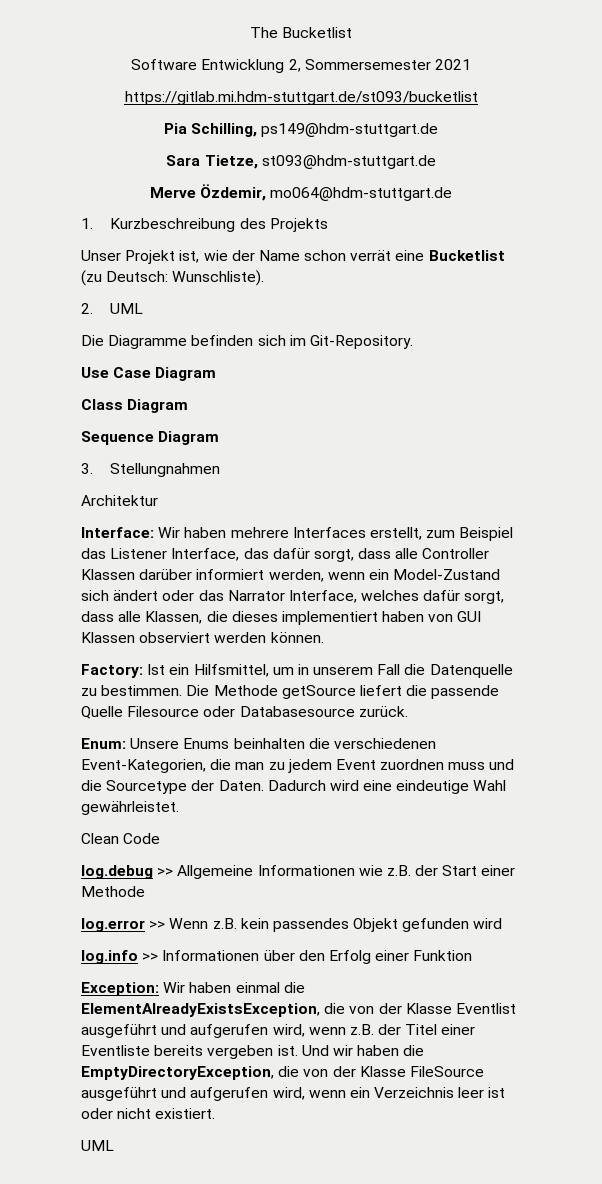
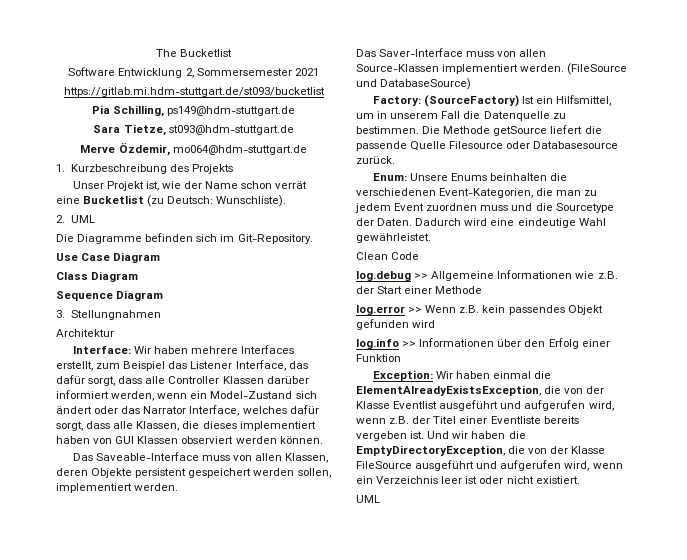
+ Das Saveable-Interface muss von allen Klassen, deren Objekte persistent gespeichert werden sollen, implementiert werden.
+ Das Saver-Interface muss von allen Source-Klassen implementiert werden. (FileSource und DatabaseSource)
- Factory: Ist ein Hilfsmittel, um in unserem Fall die Datenquelle zu bestimmen.
+ Factory: (SourceFactory) Ist ein Hilfsmittel, um in unserem Fall die Datenquelle zu bestimmen.

